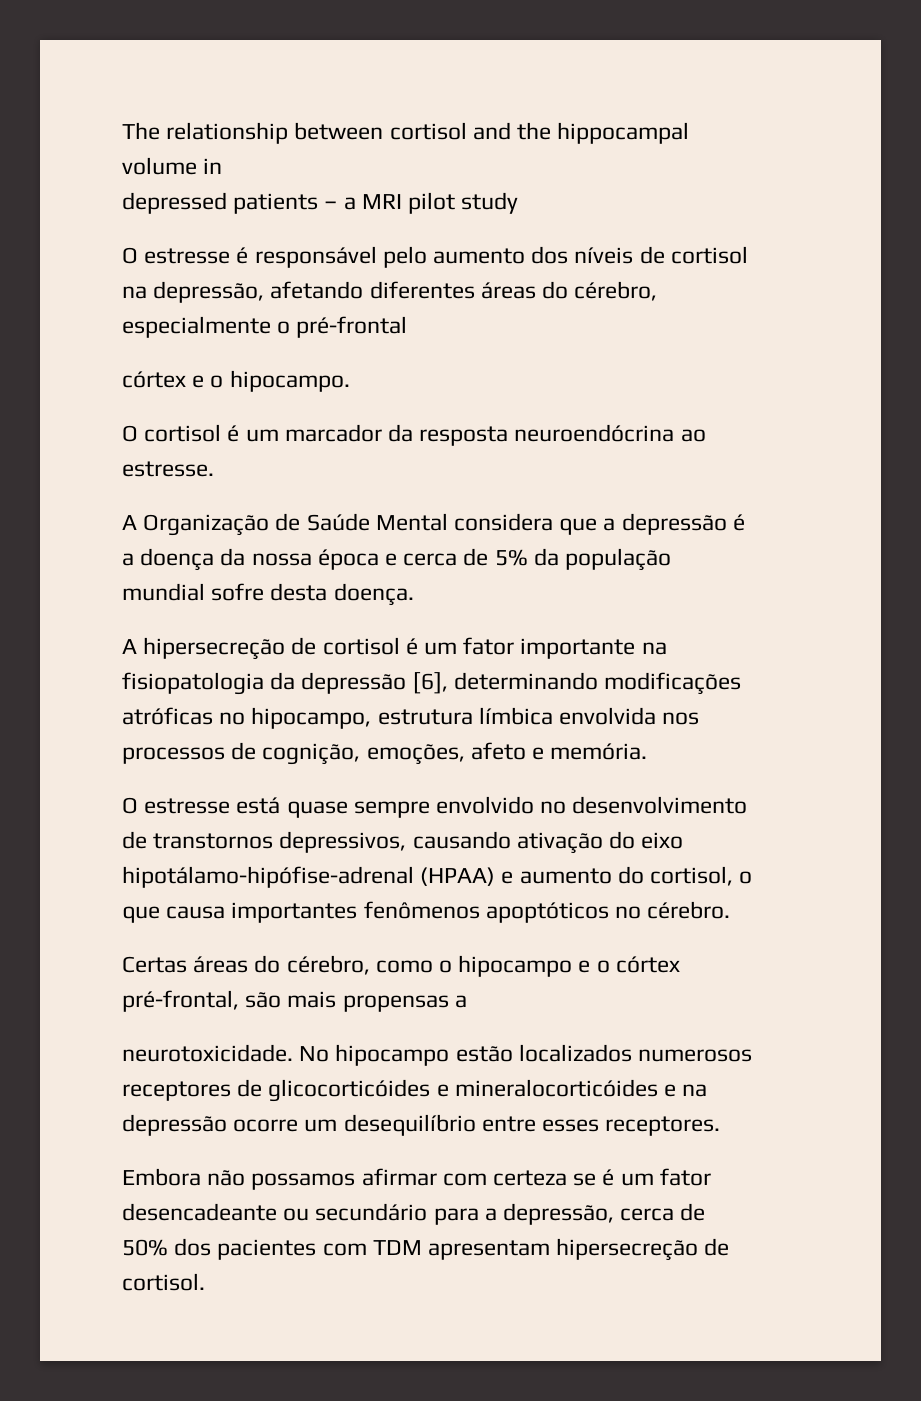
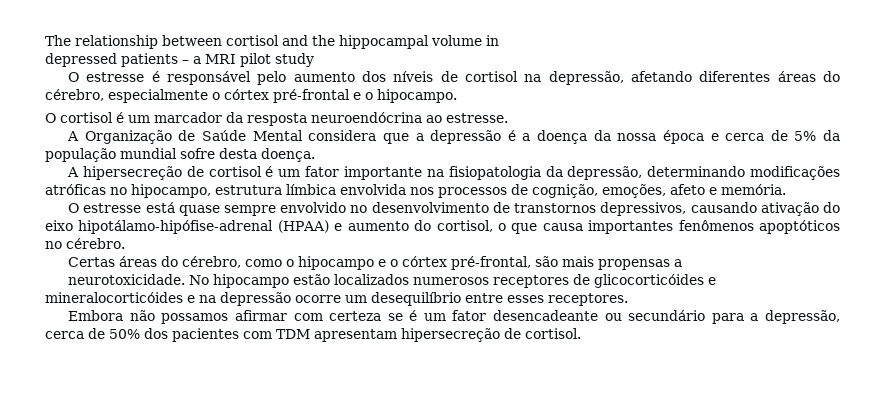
- O estresse é responsável pelo aumento dos níveis de cortisol na depressão, afetando diferentes áreas do cérebro, especialmente o pré-frontal
- córtex e o hipocampo.
+ O estresse é responsável pelo aumento dos níveis de cortisol na depressão, afetando diferentes áreas do cérebro, especialmente o córtex pré-frontal e o hipocampo.
- A hipersecreção de cortisol é um fator importante na fisiopatologia da depressão [6], determinando modificações atróficas no hipocampo, estrutura límbica envolvida nos processos de cognição, emoções, afeto e memória.
+ A hipersecreção de cortisol é um fator importante na fisiopatologia da depressão, determinando modificações atróficas no hipocampo, estrutura límbica envolvida nos processos de cognição, emoções, afeto e memória.

